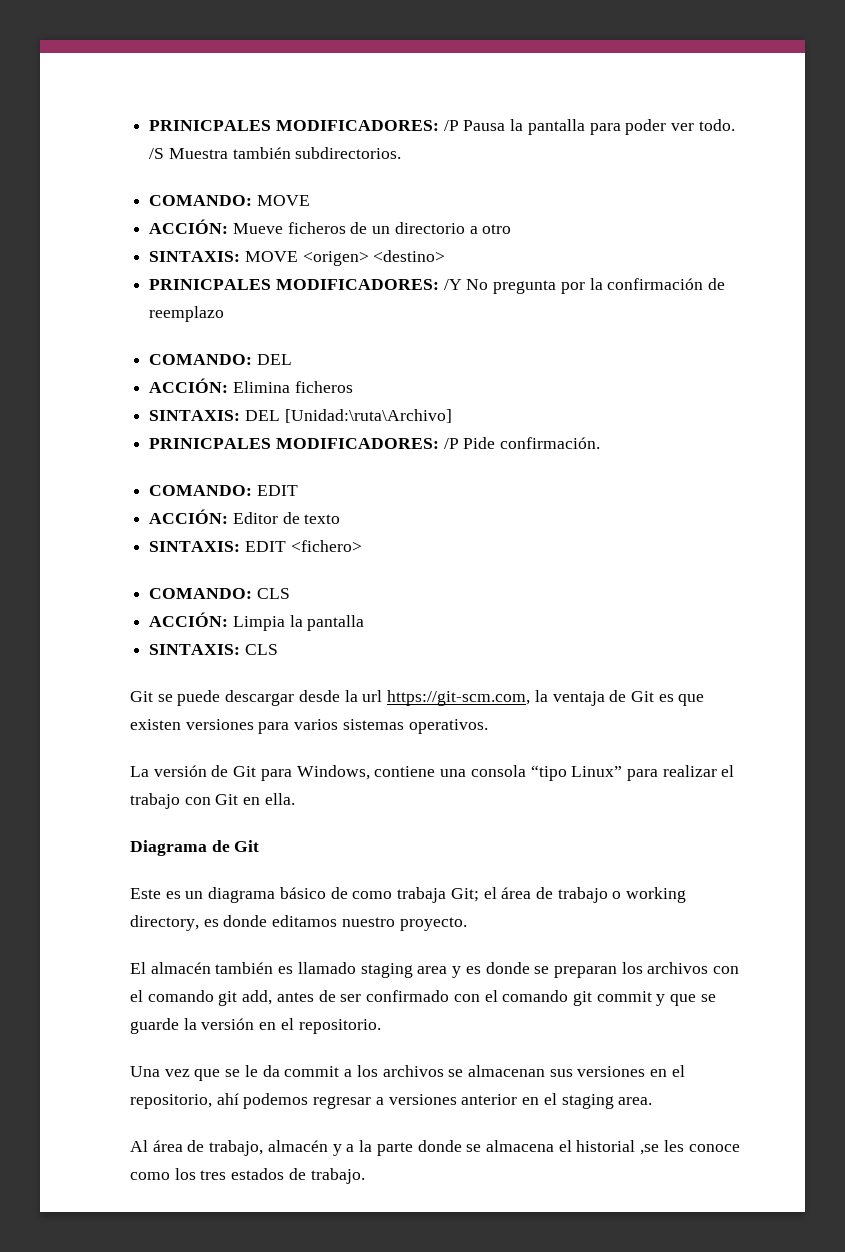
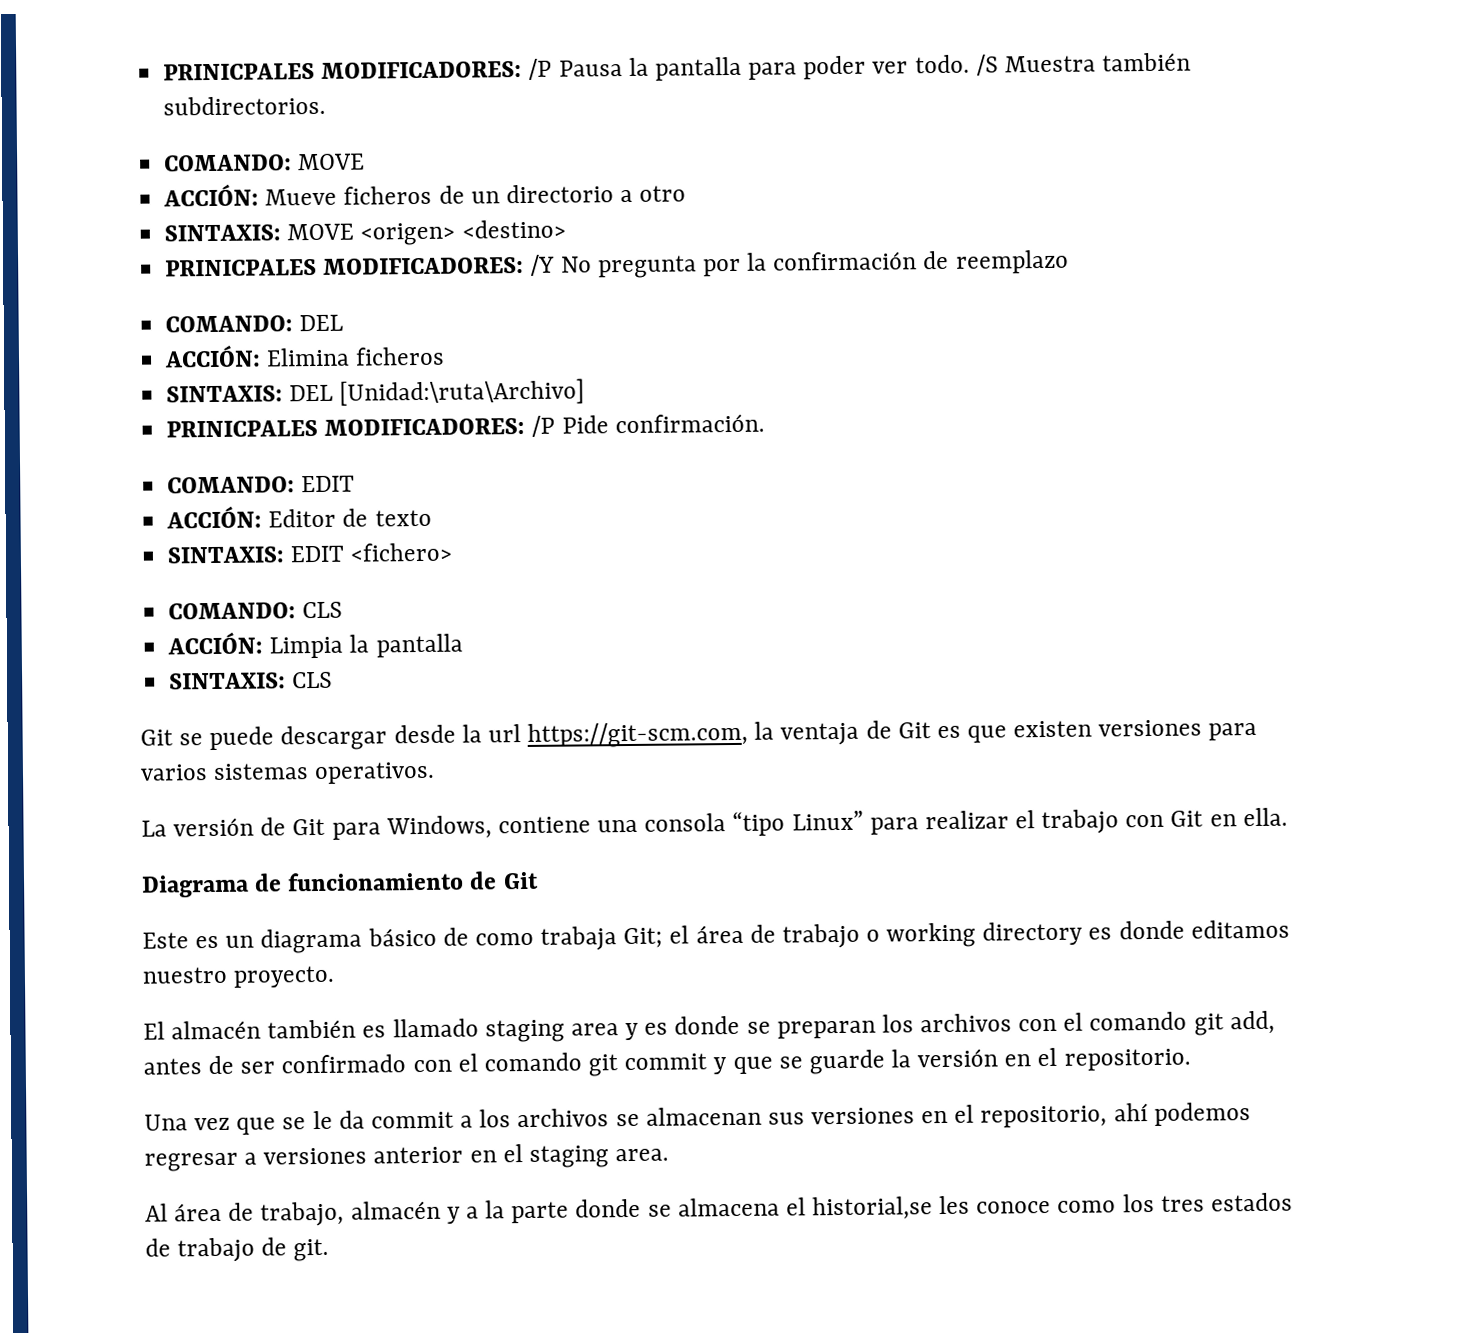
- Diagrama de Git
+ Diagrama de funcionamiento de Git
- Este es un diagrama básico de como trabaja Git; el área de trabajo o working directory, es donde editamos nuestro proyecto.
+ Este es un diagrama básico de como trabaja Git; el área de trabajo o working directory es donde editamos nuestro proyecto.
- Al área de trabajo, almacén y a la parte donde se almacena el historial ,se les conoce como los tres estados de trabajo.
+ Al área de trabajo, almacén y a la parte donde se almacena el historial,se les conoce como los tres estados de trabajo de git.

